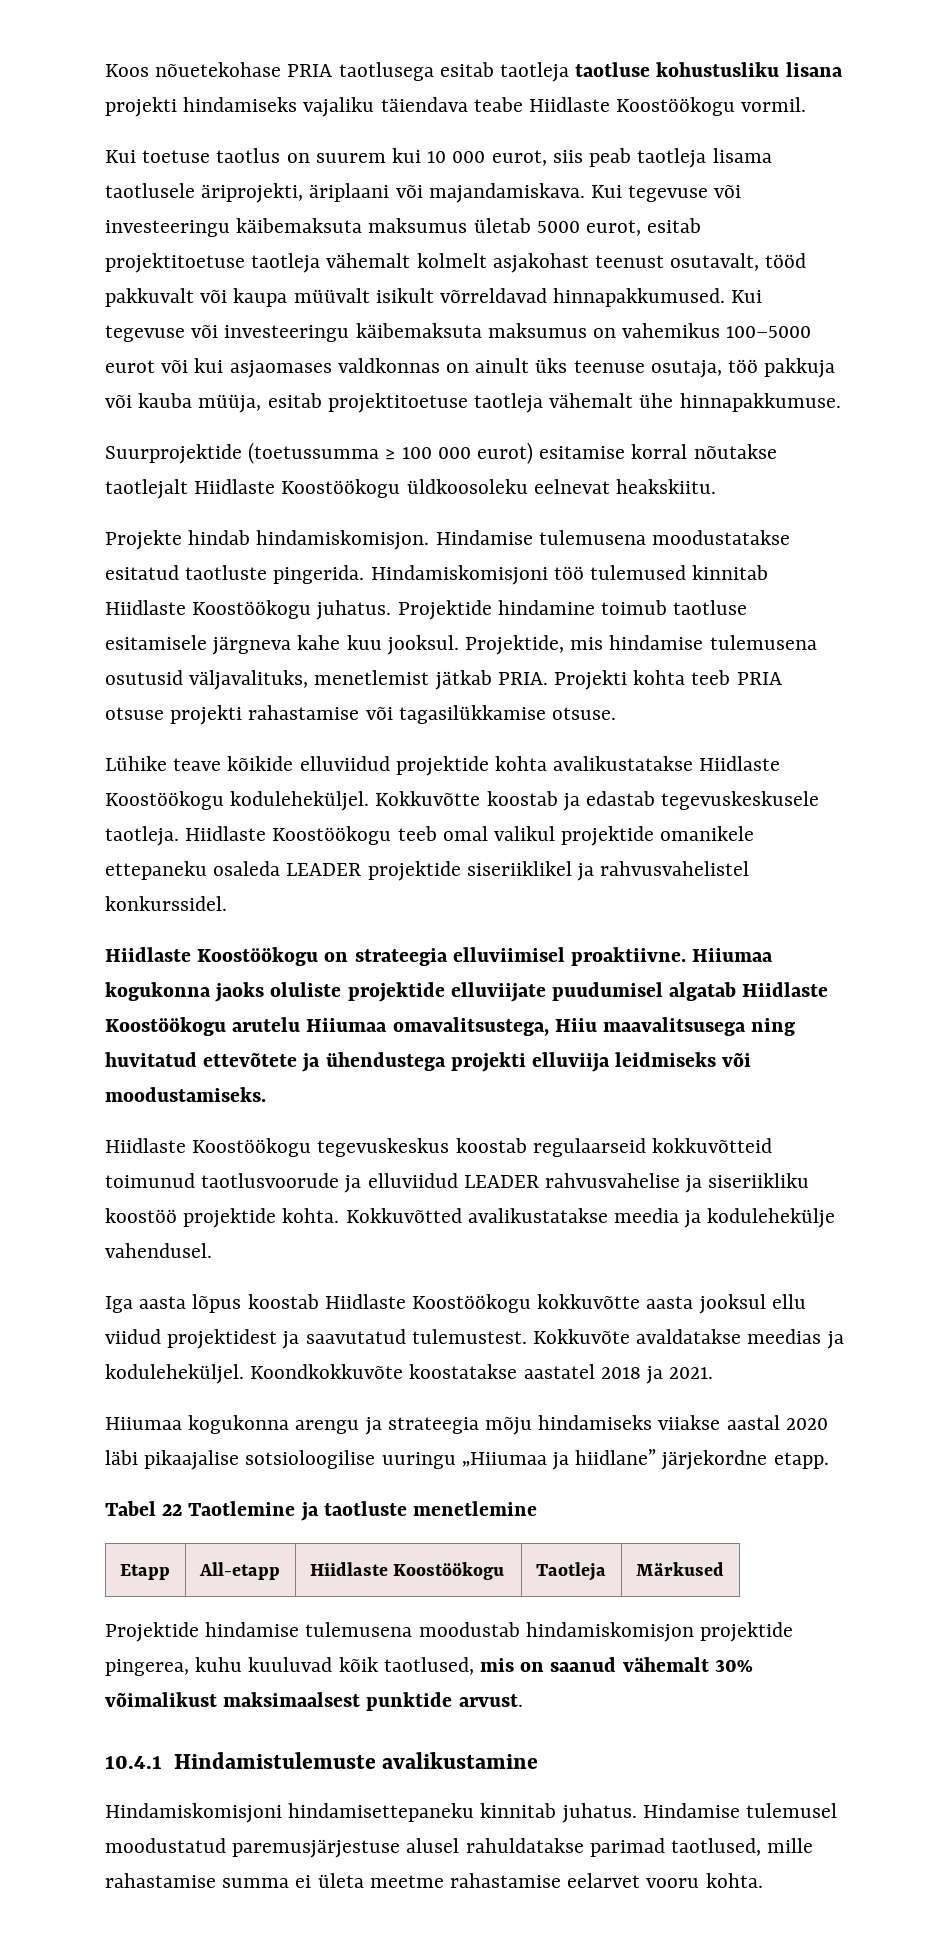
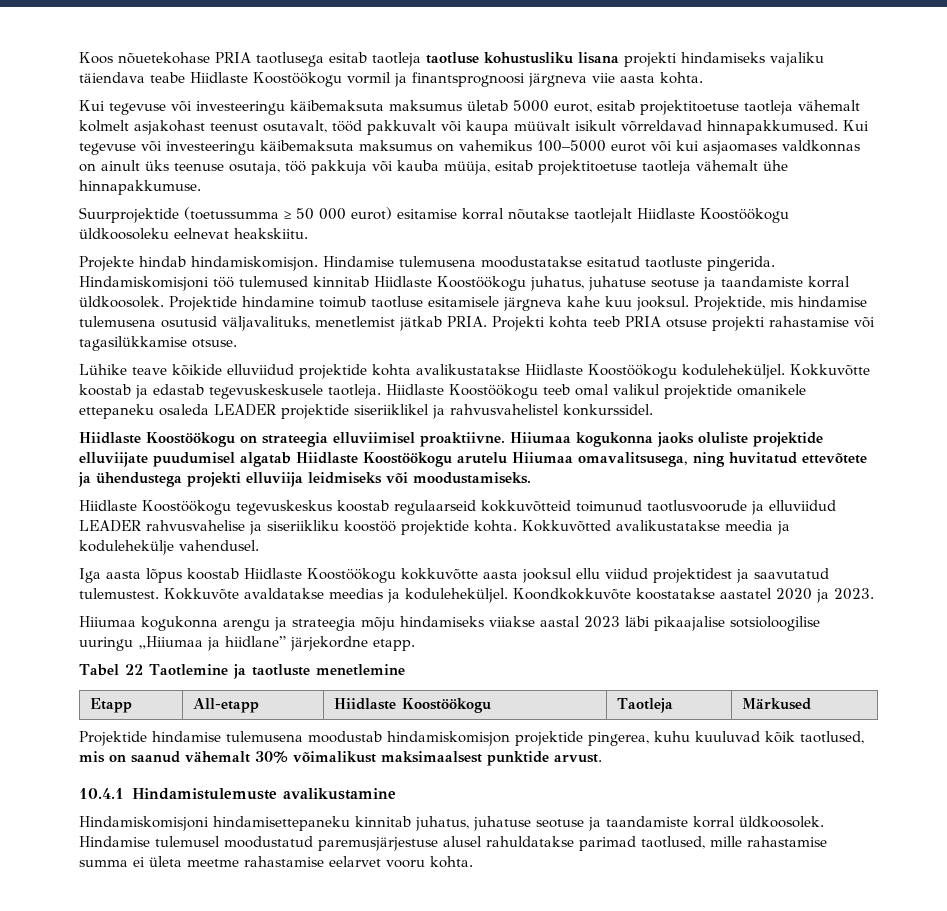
- Koos nõuetekohase PRIA taotlusega esitab taotleja taotluse kohustusliku lisana projekti hindamiseks vajaliku täiendava teabe Hiidlaste Koostöökogu vormil.
- Kui toetuse taotlus on suurem kui 10 000 eurot, siis peab taotleja lisama taotlusele äriprojekti, äriplaani või majandamiskava. Kui tegevuse või investeeringu käibemaksuta maksumus ületab 5000 eurot, esitab projektitoetuse taotleja vähemalt kolmelt asjakohast teenust osutavalt, tööd pakkuvalt või kaupa müüvalt isikult võrreldavad hinnapakkumused.
+ Koos nõuetekohase PRIA taotlusega esitab taotleja taotluse kohustusliku lisana projekti hindamiseks vajaliku täiendava teabe Hiidlaste Koostöökogu vormil ja finantsprognoosi järgneva viie aasta kohta.
+ Kui tegevuse või investeeringu käibemaksuta maksumus ületab 5000 eurot, esitab projektitoetuse taotleja vähemalt kolmelt asjakohast teenust osutavalt, tööd pakkuvalt või kaupa müüvalt isikult võrreldavad hinnapakkumused.
- Suurprojektide (toetussumma ≥ 100 000 eurot) esitamise korral nõutakse taotlejalt Hiidlaste Koostöökogu üldkoosoleku eelnevat heakskiitu.
+ Suurprojektide (toetussumma ≥ 50 000 eurot) esitamise korral nõutakse taotlejalt Hiidlaste Koostöökogu üldkoosoleku eelnevat heakskiitu.
- Hindamiskomisjoni töö tulemused kinnitab Hiidlaste Koostöökogu juhatus.
+ Hindamiskomisjoni töö tulemused kinnitab Hiidlaste Koostöökogu juhatus, juhatuse seotuse ja taandamiste korral üldkoosolek.
- Hiiumaa kogukonna jaoks oluliste projektide elluviijate puudumisel algatab Hiidlaste Koostöökogu arutelu Hiiumaa omavalitsustega, Hiiu maavalitsusega ning huvitatud ettevõtete ja ühendustega projekti elluviija leidmiseks või moodustamiseks.
+ Hiiumaa kogukonna jaoks oluliste projektide elluviijate puudumisel algatab Hiidlaste Koostöökogu arutelu Hiiumaa omavalitsusega, ning huvitatud ettevõtete ja ühendustega projekti elluviija leidmiseks või moodustamiseks.
- Koondkokkuvõte koostatakse aastatel 2018 ja 2021.
+ Koondkokkuvõte koostatakse aastatel 2020 ja 2023.
- Hiiumaa kogukonna arengu ja strateegia mõju hindamiseks viiakse aastal 2020 läbi pikaajalise sotsioloogilise uuringu „Hiiumaa ja hiidlane” järjekordne etapp.
+ Hiiumaa kogukonna arengu ja strateegia mõju hindamiseks viiakse aastal 2023 läbi pikaajalise sotsioloogilise uuringu „Hiiumaa ja hiidlane” järjekordne etapp.
- Hindamiskomisjoni hindamisettepaneku kinnitab juhatus.
+ Hindamiskomisjoni hindamisettepaneku kinnitab juhatus, juhatuse seotuse ja taandamiste korral üldkoosolek.

